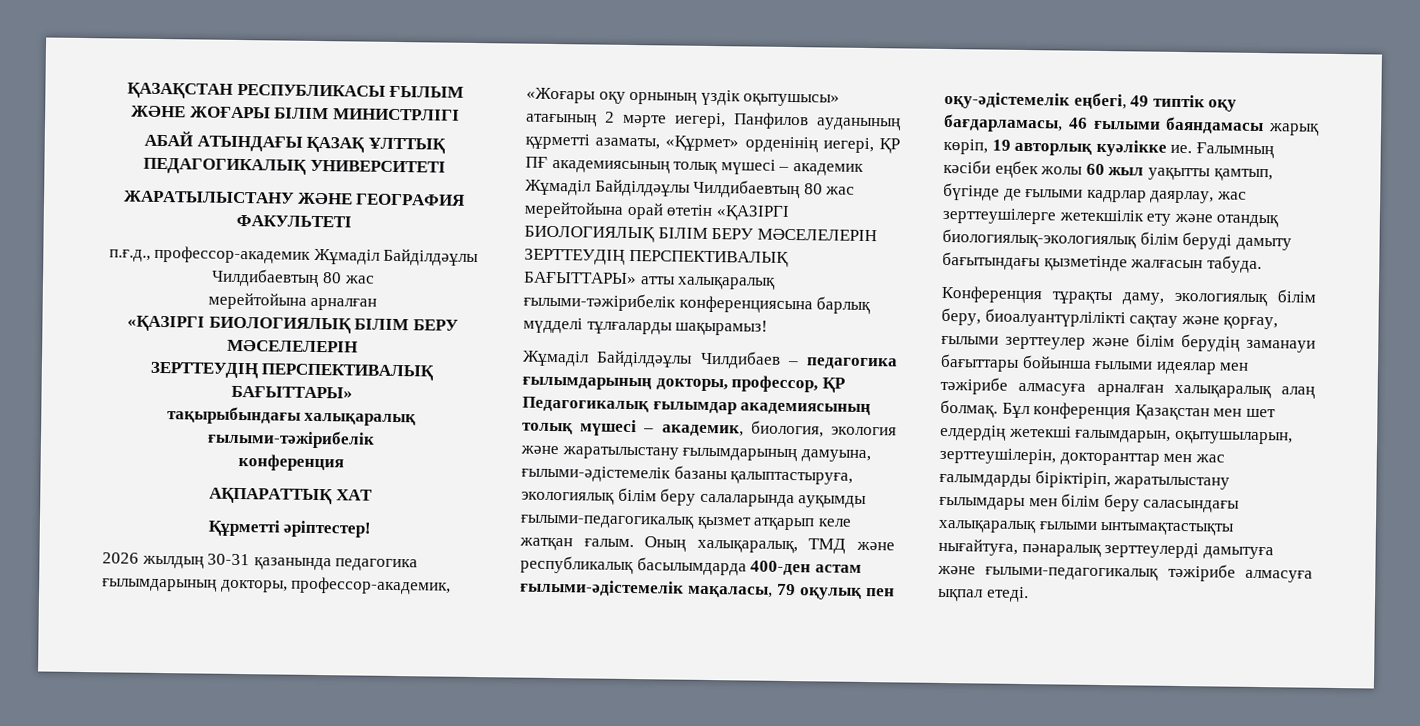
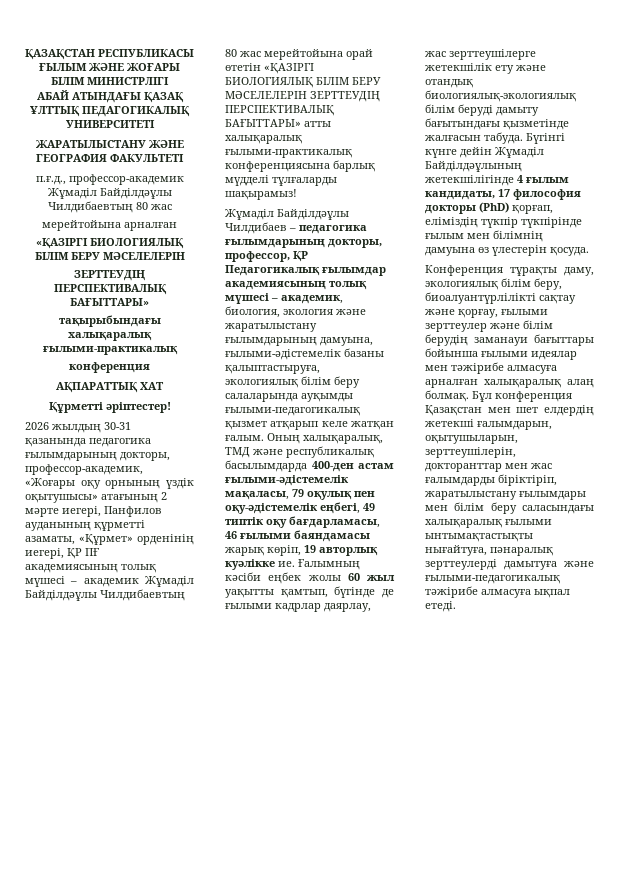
- тақырыбындағы халықаралық ғылыми-тәжірибелік
+ тақырыбындағы халықаралық ғылыми-практикалық
- 2026 жылдың 30-31 қазанында педагогика ғылымдарының докторы, профессор-академик, «Жоғары оқу орнының үздік оқытушысы» атағының 2 мәрте иегері, Панфилов ауданының құрметті азаматы, «Құрмет» орденінің иегері, ҚР ПҒ академиясының толық мүшесі – академик Жұмаділ Байділдәұлы Чилдибаевтың 80 жас мерейтойына орай өтетін «ҚАЗІРГІ БИОЛОГИЯЛЫҚ БІЛІМ БЕРУ МӘСЕЛЕЛЕРІН ЗЕРТТЕУДІҢ ПЕРСПЕКТИВАЛЫҚ БАҒЫТТАРЫ» атты халықаралық ғылыми-тәжірибелік конференциясына барлық мүдделі тұлғаларды шақырамыз!
+ 2026 жылдың 30-31 қазанында педагогика ғылымдарының докторы, профессор-академик, «Жоғары оқу орнының үздік оқытушысы» атағының 2 мәрте иегері, Панфилов ауданының құрметті азаматы, «Құрмет» орденінің иегері, ҚР ПҒ академиясының толық мүшесі – академик Жұмаділ Байділдәұлы Чилдибаевтың 80 жас мерейтойына орай өтетін «ҚАЗІРГІ БИОЛОГИЯЛЫҚ БІЛІМ БЕРУ МӘСЕЛЕЛЕРІН ЗЕРТТЕУДІҢ ПЕРСПЕКТИВАЛЫҚ БАҒЫТТАРЫ» атты халықаралық ғылыми-практикалық конференциясына барлық мүдделі тұлғаларды шақырамыз!
+ Бүгінгі күнге дейін Жұмаділ Байділдәұлының жетекшілігінде 4 ғылым кандидаты, 17 философия докторы (PhD) қорғап, еліміздің түкпір түкпірінде ғылым мен білімнің дамуына өз үлестерін қосуда.

